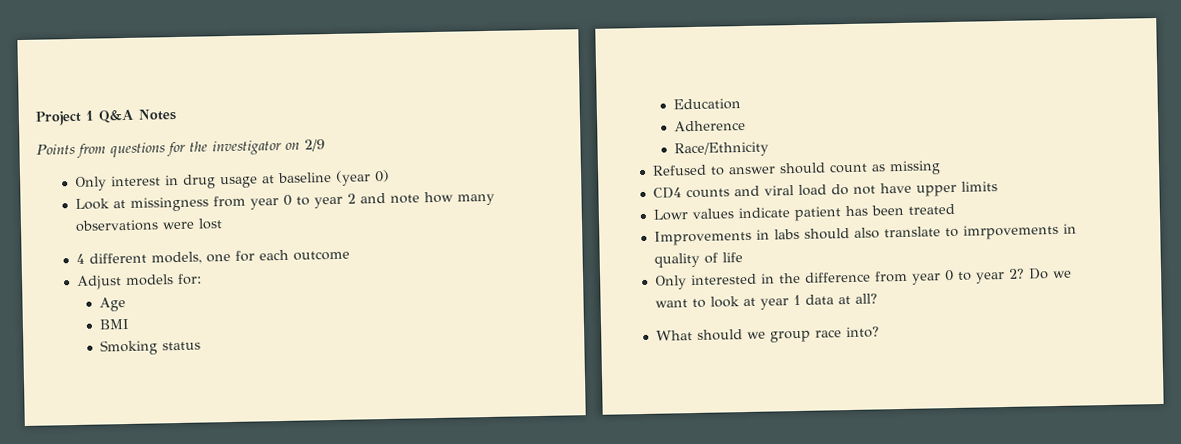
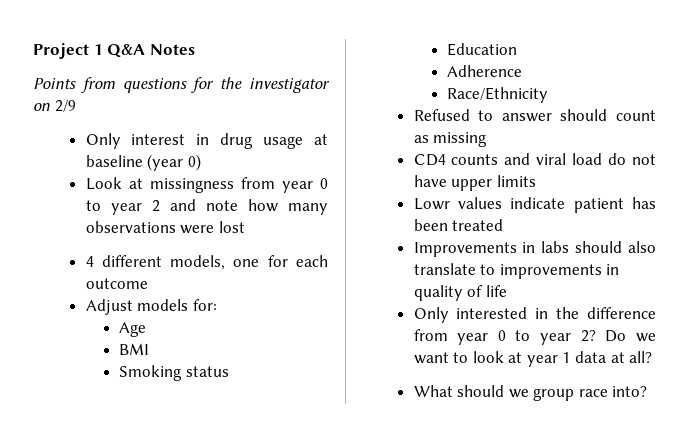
- Improvements in labs should also translate to imrpovements in quality of life
+ Improvements in labs should also translate to improvements in quality of life

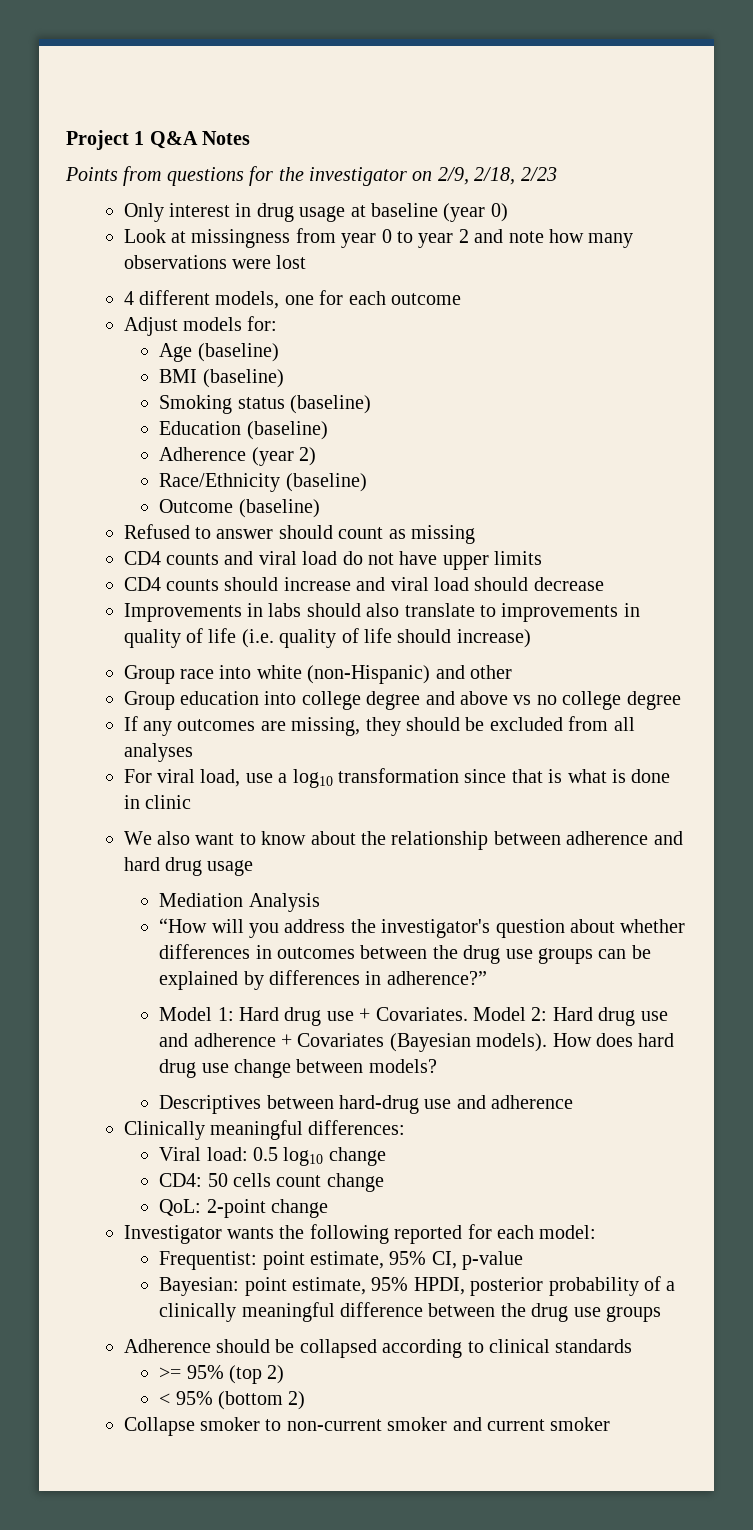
- Points from questions for the investigator on 2/9
+ Points from questions for the investigator on 2/9, 2/18, 2/23
- Age
+ Age (baseline)
- BMI
+ BMI (baseline)
- Smoking status
+ Smoking status (baseline)
- Education
- Adherence
+ Education (baseline)
+ Adherence (year 2)
- Race/Ethnicity
+ Race/Ethnicity (baseline)
+ Outcome (baseline)
- Lowr values indicate patient has been treated
+ CD4 counts should increase and viral load should decrease
- Improvements in labs should also translate to improvements in quality of life
- Only interested in the difference from year 0 to year 2? Do we want to look at year 1 data at all?
- What should we group race into?
+ Improvements in labs should also translate to improvements in quality of life (i.e. quality of life should increase)
+ Group race into white (non-Hispanic) and other
+ Group education into college degree and above vs no college degree
+ If any outcomes are missing, they should be excluded from all analyses
+ For viral load, use a log10 transformation since that is what is done in clinic
+ We also want to know about the relationship between adherence and hard drug usage
+ Mediation Analysis
+ “How will you address the investigator's question about whether differences in outcomes between the drug use groups can be explained by differences in adherence?”
+ Model 1: Hard drug use + Covariates. Model 2: Hard drug use and adherence + Covariates (Bayesian models). How does hard drug use change between models?
+ Descriptives between hard-drug use and adherence
+ Clinically meaningful differences:
+ Viral load: 0.5 log10 change
+ CD4: 50 cells count change
+ QoL: 2-point change
+ Investigator wants the following reported for each model:
+ Frequentist: point estimate, 95% CI, p-value
+ Bayesian: point estimate, 95% HPDI, posterior probability of a clinically meaningful difference between the drug use groups
+ Adherence should be collapsed according to clinical standards
+ >= 95% (top 2)
+ < 95% (bottom 2)
+ Collapse smoker to non-current smoker and current smoker

